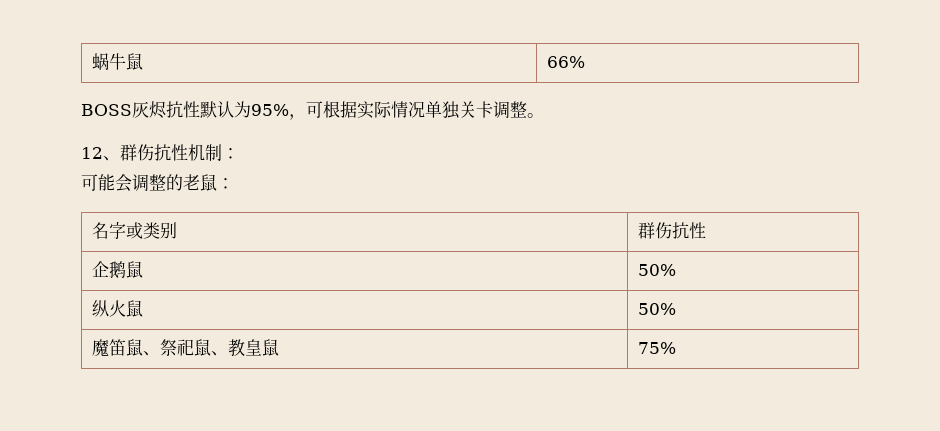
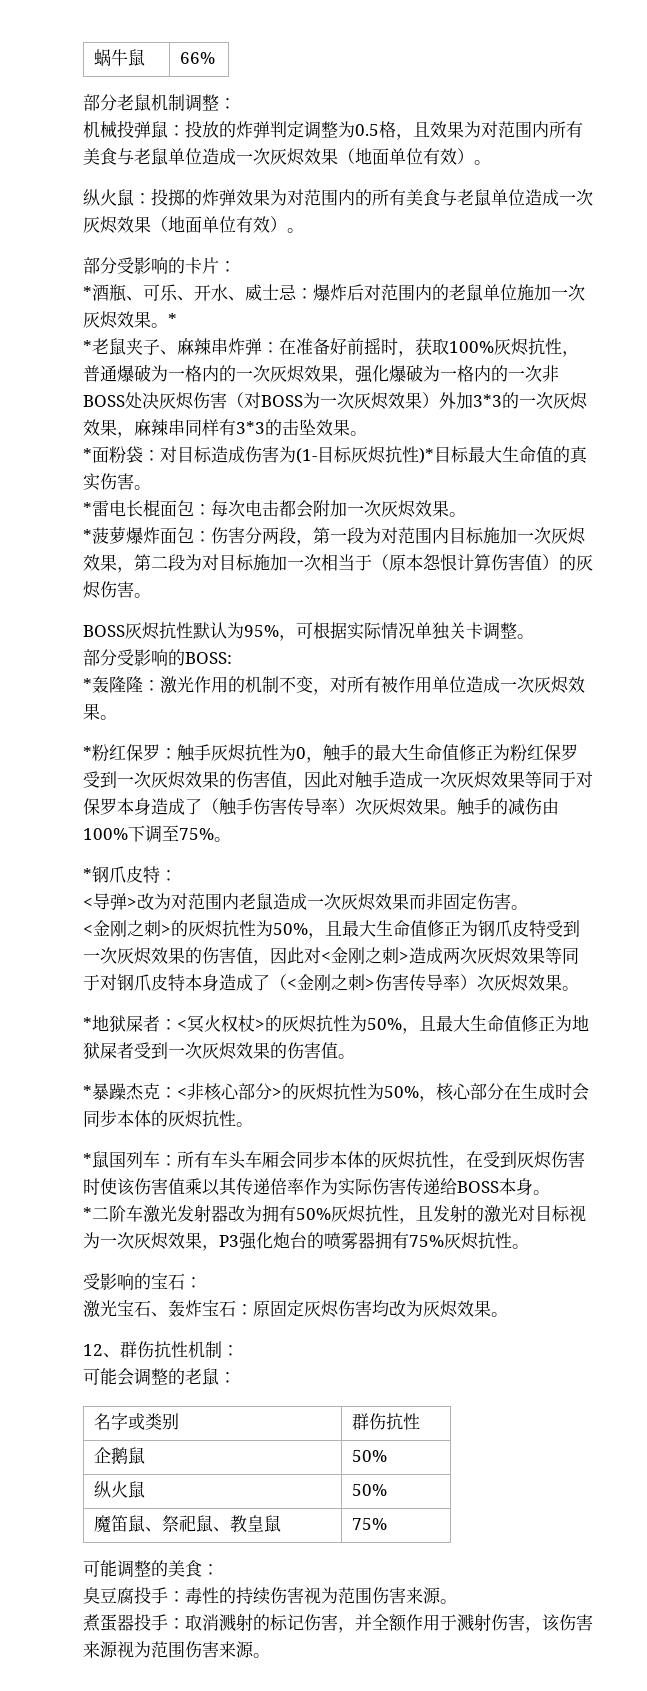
+ 部分老鼠机制调整：
+ 机械投弹鼠：投放的炸弹判定调整为0.5格，且效果为对范围内所有美食与老鼠单位造成一次灰烬效果（地面单位有效）。
+ 纵火鼠：投掷的炸弹效果为对范围内的所有美食与老鼠单位造成一次灰烬效果（地面单位有效）。
+ 部分受影响的卡片：
+ *酒瓶、可乐、开水、威士忌：爆炸后对范围内的老鼠单位施加一次灰烬效果。*
+ *老鼠夹子、麻辣串炸弹：在准备好前摇时，获取100%灰烬抗性，普通爆破为一格内的一次灰烬效果，强化爆破为一格内的一次非BOSS处决灰烬伤害（对BOSS为一次灰烬效果）外加3*3的一次灰烬效果，麻辣串同样有3*3的击坠效果。
+ *面粉袋：对目标造成伤害为(1-目标灰烬抗性)*目标最大生命值的真实伤害。
+ *雷电长棍面包：每次电击都会附加一次灰烬效果。
+ *菠萝爆炸面包：伤害分两段，第一段为对范围内目标施加一次灰烬效果，第二段为对目标施加一次相当于（原本怨恨计算伤害值）的灰烬伤害。
+ 部分受影响的BOSS:
+ *轰隆隆：激光作用的机制不变，对所有被作用单位造成一次灰烬效果。
+ *粉红保罗：触手灰烬抗性为0，触手的最大生命值修正为粉红保罗受到一次灰烬效果的伤害值，因此对触手造成一次灰烬效果等同于对保罗本身造成了（触手伤害传导率）次灰烬效果。触手的减伤由100%下调至75%。
+ *钢爪皮特：
+ <导弹>改为对范围内老鼠造成一次灰烬效果而非固定伤害。
+ <金刚之刺>的灰烬抗性为50%，且最大生命值修正为钢爪皮特受到一次灰烬效果的伤害值，因此对<金刚之刺>造成两次灰烬效果等同于对钢爪皮特本身造成了（<金刚之刺>伤害传导率）次灰烬效果。
+ *地狱屎者：<冥火权杖>的灰烬抗性为50%，且最大生命值修正为地狱屎者受到一次灰烬效果的伤害值。
+ *暴躁杰克：<非核心部分>的灰烬抗性为50%，核心部分在生成时会同步本体的灰烬抗性。
+ *鼠国列车：所有车头车厢会同步本体的灰烬抗性，在受到灰烬伤害时使该伤害值乘以其传递倍率作为实际伤害传递给BOSS本身。
+ *二阶车激光发射器改为拥有50%灰烬抗性，且发射的激光对目标视为一次灰烬效果，P3强化炮台的喷雾器拥有75%灰烬抗性。
+ 受影响的宝石：
+ 激光宝石、轰炸宝石：原固定灰烬伤害均改为灰烬效果。
+ 可能调整的美食：
+ 臭豆腐投手：毒性的持续伤害视为范围伤害来源。
+ 煮蛋器投手：取消溅射的标记伤害，并全额作用于溅射伤害，该伤害来源视为范围伤害来源。

